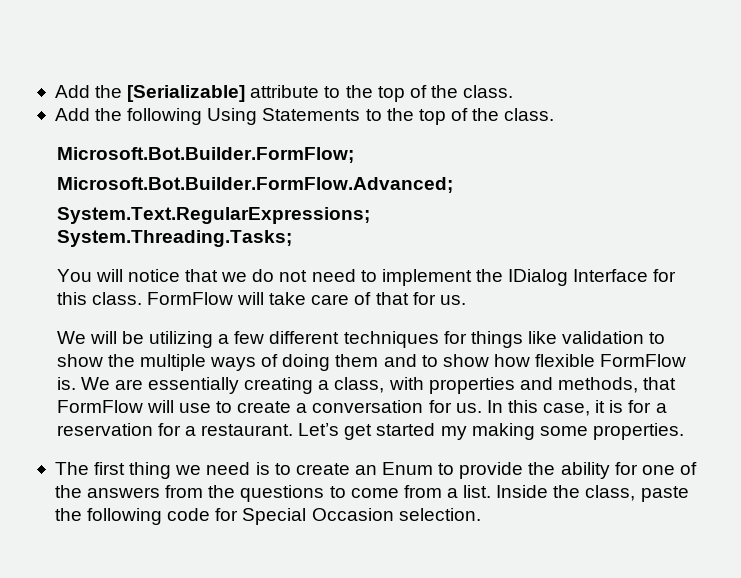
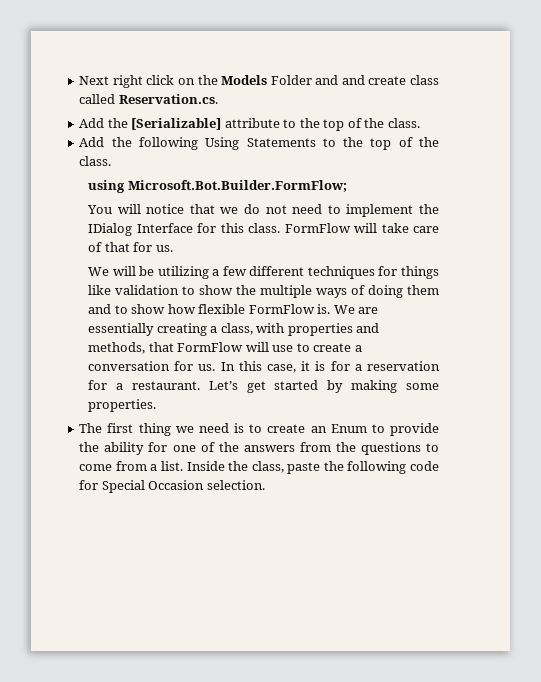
+ Next right click on the Models Folder and and create class called Reservation.cs.
- Microsoft.Bot.Builder.FormFlow;
+ using Microsoft.Bot.Builder.FormFlow;
- Microsoft.Bot.Builder.FormFlow.Advanced;
- System.Text.RegularExpressions;
- System.Threading.Tasks;
- Let’s get started my making some properties.
+ Let’s get started by making some properties.

